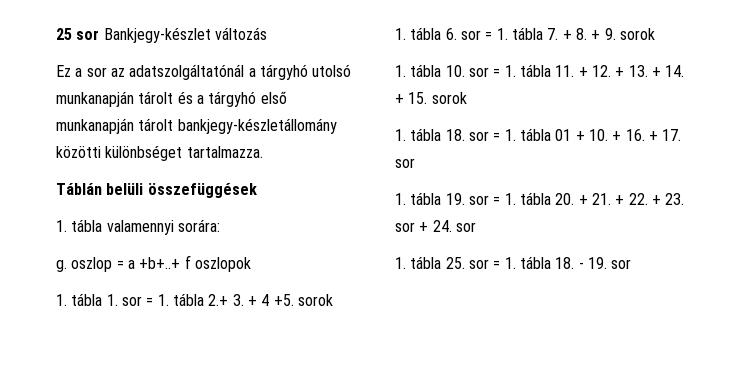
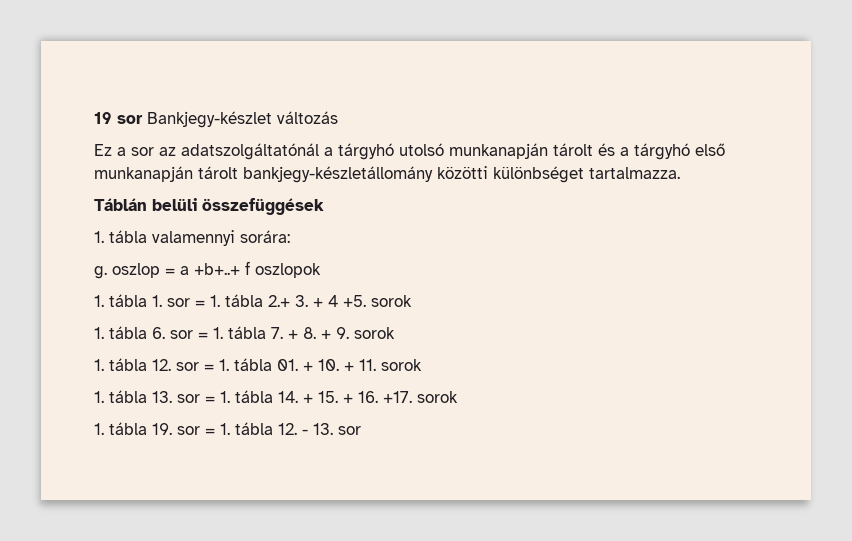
- 25 sor Bankjegy-készlet változás
+ 19 sor Bankjegy-készlet változás
- 1. tábla 10. sor = 1. tábla 11. + 12. + 13. + 14. + 15. sorok
- 1. tábla 18. sor = 1. tábla 01 + 10. + 16. + 17. sor
+ 1. tábla 12. sor = 1. tábla 01. + 10. + 11. sorok
+ 1. tábla 13. sor = 1. tábla 14. + 15. + 16. +17. sorok
- 1. tábla 19. sor = 1. tábla 20. + 21. + 22. + 23. sor + 24. sor
- 1. tábla 25. sor = 1. tábla 18. - 19. sor
+ 1. tábla 19. sor = 1. tábla 12. - 13. sor

